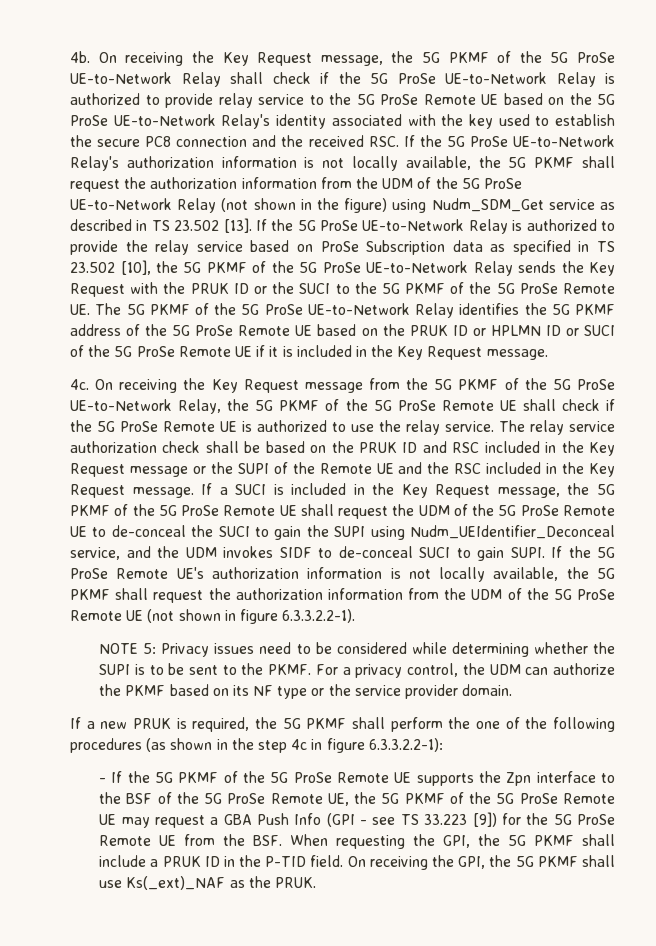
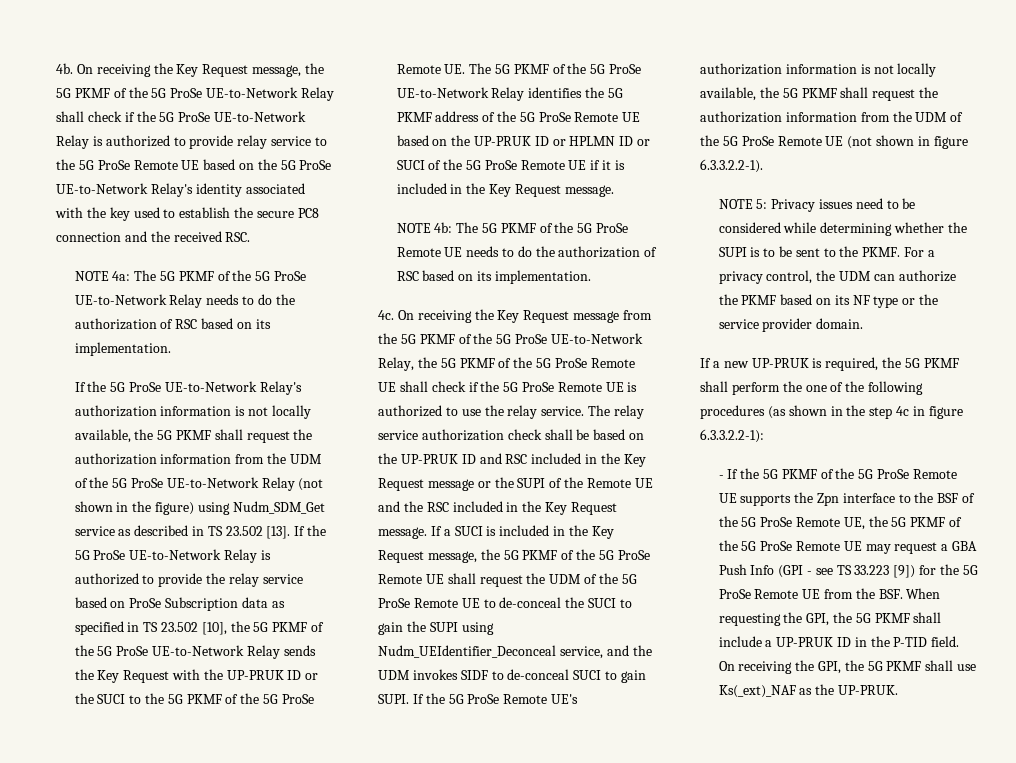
- On receiving the Key Request message, the 5G PKMF of the 5G ProSe UE-to-Network Relay shall check if the 5G ProSe UE-to-Network Relay is authorized to provide relay service to the 5G ProSe Remote UE based on the 5G ProSe UE-to-Network Relay's identity associated with the key used to establish the secure PC8 connection and the received RSC. If the 5G ProSe UE-to-Network Relay's authorization information is not locally available, the 5G PKMF shall request the authorization information from the UDM of the 5G ProSe UE-to-Network Relay (not shown in the figure) using Nudm_SDM_Get service as described in TS 23.502 [13].
+ On receiving the Key Request message, the 5G PKMF of the 5G ProSe UE-to-Network Relay shall check if the 5G ProSe UE-to-Network Relay is authorized to provide relay service to the 5G ProSe Remote UE based on the 5G ProSe UE-to-Network Relay's identity associated with the key used to establish the secure PC8 connection and the received RSC.
+ NOTE 4a: The 5G PKMF of the 5G ProSe UE-to-Network Relay needs to do the authorization of RSC based on its implementation.
+ If the 5G ProSe UE-to-Network Relay's authorization information is not locally available, the 5G PKMF shall request the authorization information from the UDM of the 5G ProSe UE-to-Network Relay (not shown in the figure) using Nudm_SDM_Get service as described in TS 23.502 [13].
- If the 5G ProSe UE-to-Network Relay is authorized to provide the relay service based on ProSe Subscription data as specified in TS 23.502 [10], the 5G PKMF of the 5G ProSe UE-to-Network Relay sends the Key Request with the PRUK ID or the SUCI to the 5G PKMF of the 5G ProSe Remote UE. The 5G PKMF of the 5G ProSe UE-to-Network Relay identifies the 5G PKMF address of the 5G ProSe Remote UE based on the PRUK ID or HPLMN ID or SUCI of the 5G ProSe Remote UE if it is included in the Key Request message.
+ If the 5G ProSe UE-to-Network Relay is authorized to provide the relay service based on ProSe Subscription data as specified in TS 23.502 [10], the 5G PKMF of the 5G ProSe UE-to-Network Relay sends the Key Request with the UP-PRUK ID or the SUCI to the 5G PKMF of the 5G ProSe Remote UE. The 5G PKMF of the 5G ProSe UE-to-Network Relay identifies the 5G PKMF address of the 5G ProSe Remote UE based on the UP-PRUK ID or HPLMN ID or SUCI of the 5G ProSe Remote UE if it is included in the Key Request message.
+ NOTE 4b: The 5G PKMF of the 5G ProSe Remote UE needs to do the authorization of RSC based on its implementation.
- The relay service authorization check shall be based on the PRUK ID and RSC included in the Key Request message or the SUPI of the Remote UE and the RSC included in the Key Request message.
+ The relay service authorization check shall be based on the UP-PRUK ID and RSC included in the Key Request message or the SUPI of the Remote UE and the RSC included in the Key Request message.
- If a new PRUK is required, the 5G PKMF shall perform the one of the following procedures (as shown in the step 4c in figure 6.3.3.2.2-1):
+ If a new UP-PRUK is required, the 5G PKMF shall perform the one of the following procedures (as shown in the step 4c in figure 6.3.3.2.2-1):
- - If the 5G PKMF of the 5G ProSe Remote UE supports the Zpn interface to the BSF of the 5G ProSe Remote UE, the 5G PKMF of the 5G ProSe Remote UE may request a GBA Push Info (GPI - see TS 33.223 [9]) for the 5G ProSe Remote UE from the BSF. When requesting the GPI, the 5G PKMF shall include a PRUK ID in the P-TID field.
+ - If the 5G PKMF of the 5G ProSe Remote UE supports the Zpn interface to the BSF of the 5G ProSe Remote UE, the 5G PKMF of the 5G ProSe Remote UE may request a GBA Push Info (GPI - see TS 33.223 [9]) for the 5G ProSe Remote UE from the BSF. When requesting the GPI, the 5G PKMF shall include a UP-PRUK ID in the P-TID field.
- On receiving the GPI, the 5G PKMF shall use Ks(_ext)_NAF as the PRUK.
+ On receiving the GPI, the 5G PKMF shall use Ks(_ext)_NAF as the UP-PRUK.

